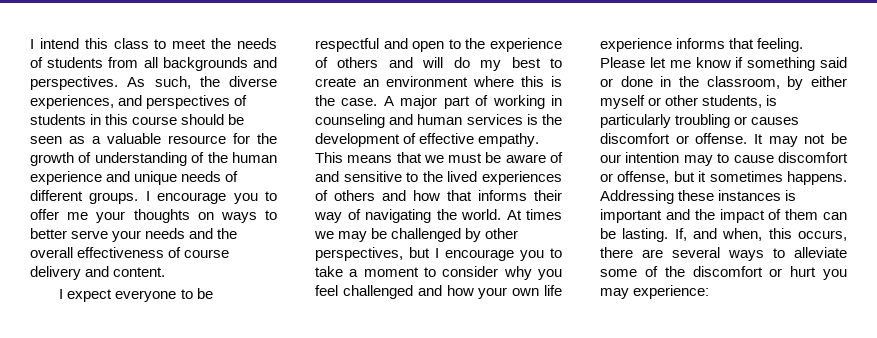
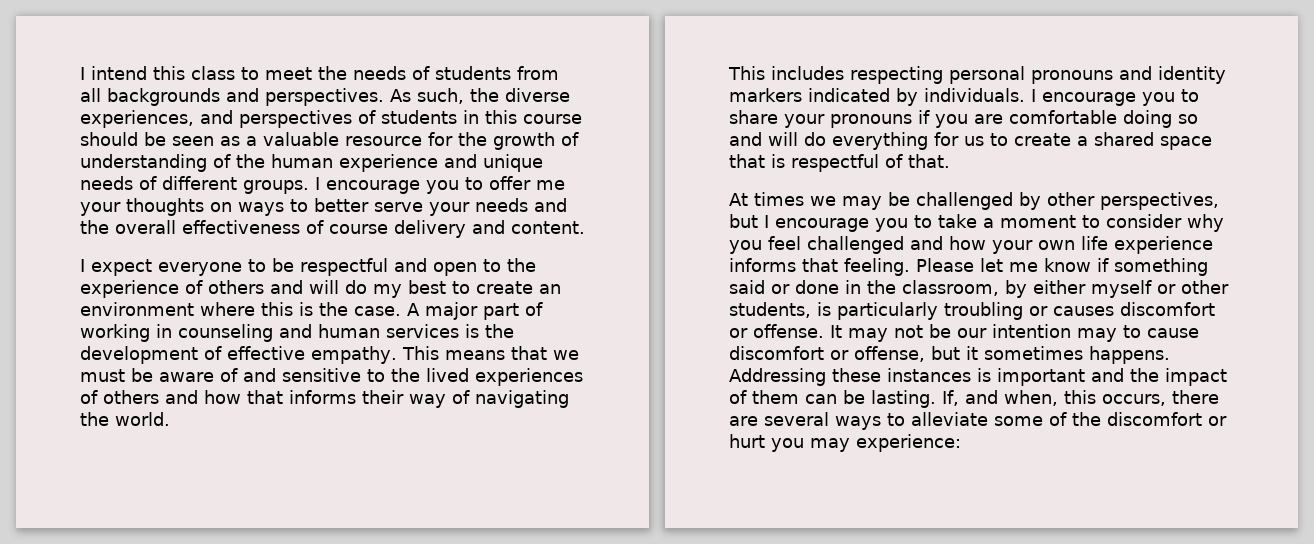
- This means that we must be aware of and sensitive to the lived experiences of others and how that informs their way of navigating the world. At times we may be challenged by other perspectives, but I encourage you to take a moment to consider why you feel challenged and how your own life experience informs that feeling.
+ This means that we must be aware of and sensitive to the lived experiences of others and how that informs their way of navigating the world.
+ This includes respecting personal pronouns and identity markers indicated by individuals. I encourage you to share your pronouns if you are comfortable doing so and will do everything for us to create a shared space that is respectful of that.
+ At times we may be challenged by other perspectives, but I encourage you to take a moment to consider why you feel challenged and how your own life experience informs that feeling.

